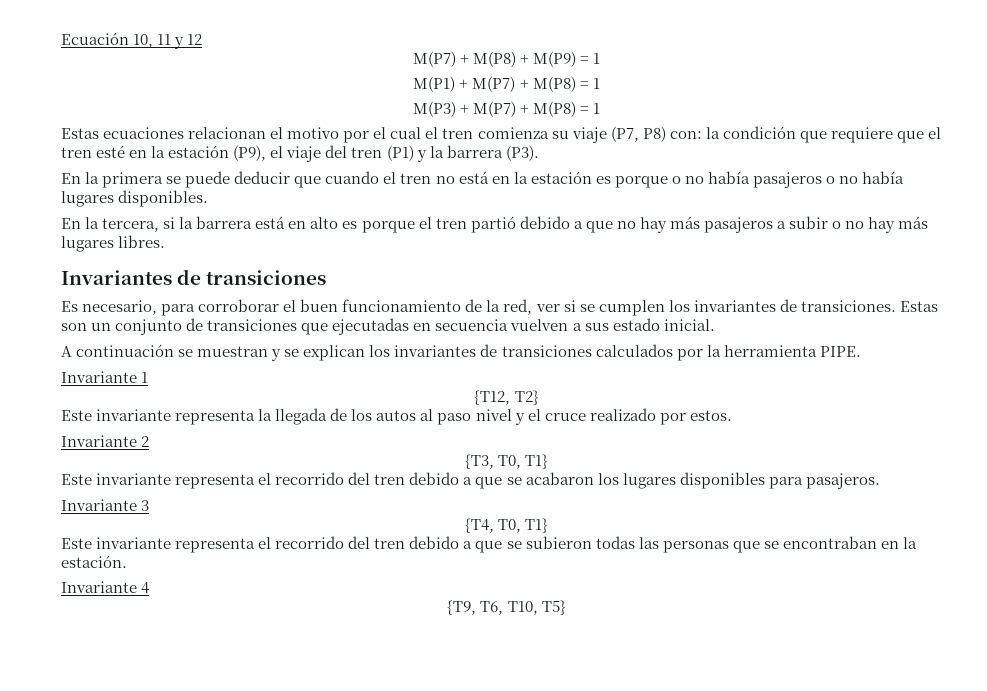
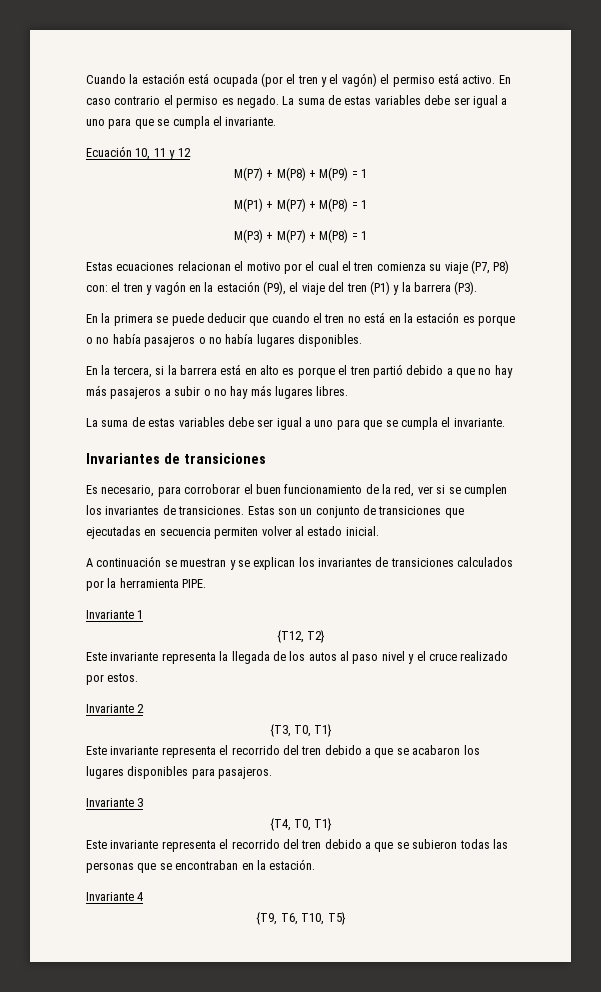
+ Cuando la estación está ocupada (por el tren y el vagón) el permiso está activo. En caso contrario el permiso es negado. La suma de estas variables debe ser igual a uno para que se cumpla el invariante.
- Estas ecuaciones relacionan el motivo por el cual el tren comienza su viaje (P7, P8) con: la condición que requiere que el tren esté en la estación (P9), el viaje del tren (P1) y la barrera (P3).
+ Estas ecuaciones relacionan el motivo por el cual el tren comienza su viaje (P7, P8) con: el tren y vagón en la estación (P9), el viaje del tren (P1) y la barrera (P3).
  En la tercera, si la barrera está en alto es porque el tren partió debido a que no hay más pasajeros a subir o no hay más lugares libres.
+ La suma de estas variables debe ser igual a uno para que se cumpla el invariante.
- Estas son un conjunto de transiciones que ejecutadas en secuencia vuelven a sus estado inicial.
+ Estas son un conjunto de transiciones que ejecutadas en secuencia permiten volver al estado inicial.

